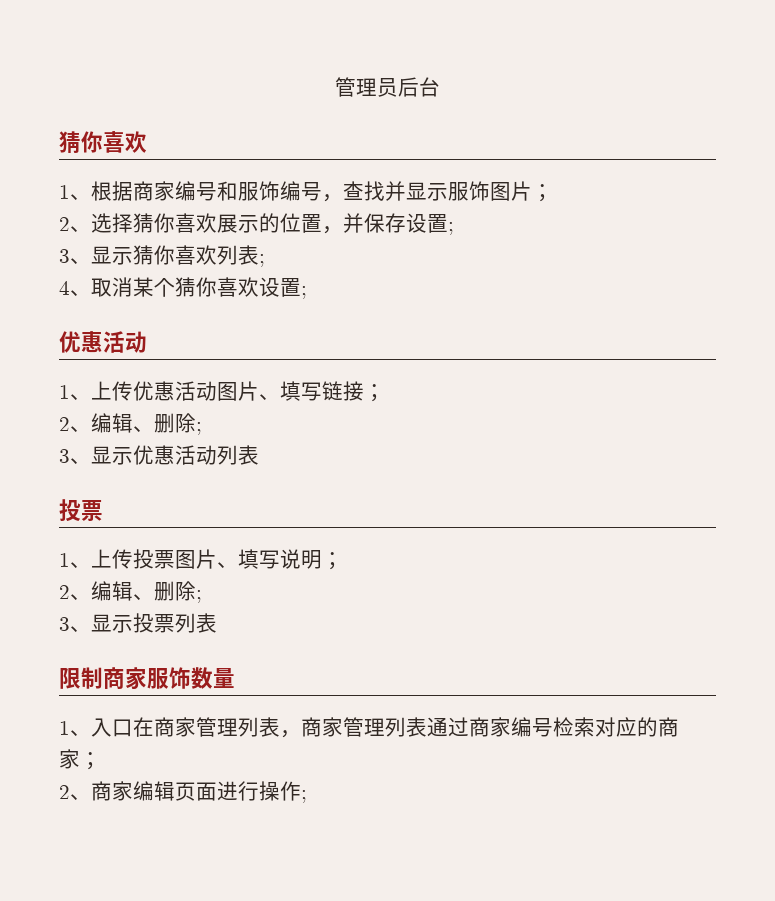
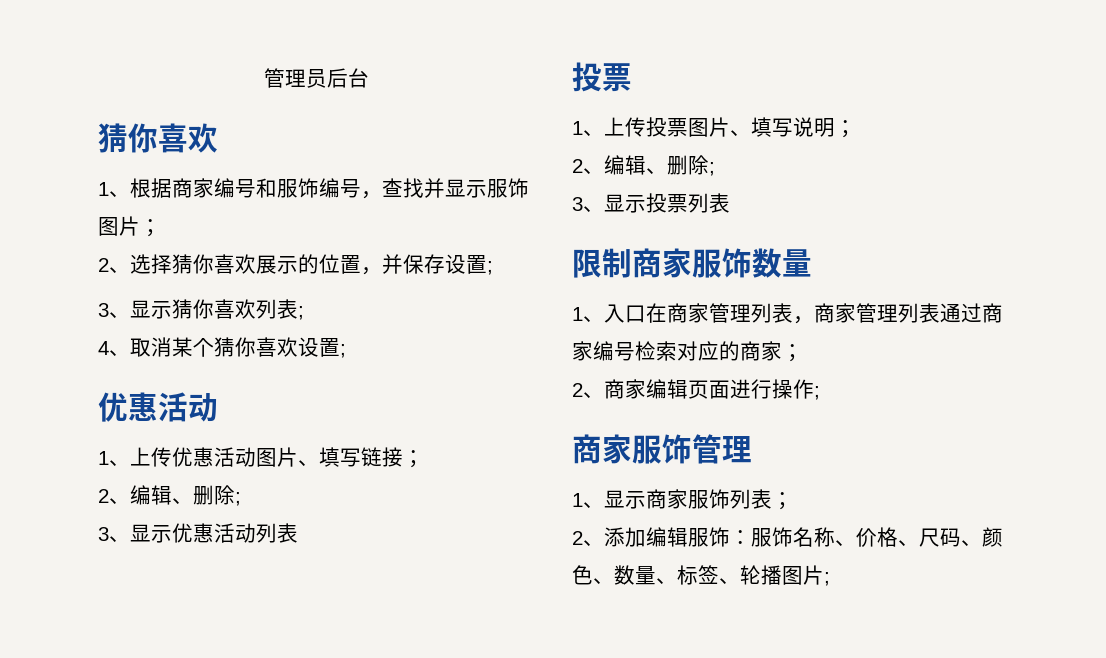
+ 商家服饰管理
+ 1、显示商家服饰列表；
+ 2、添加编辑服饰：服饰名称、价格、尺码、颜色、数量、标签、轮播图片;

